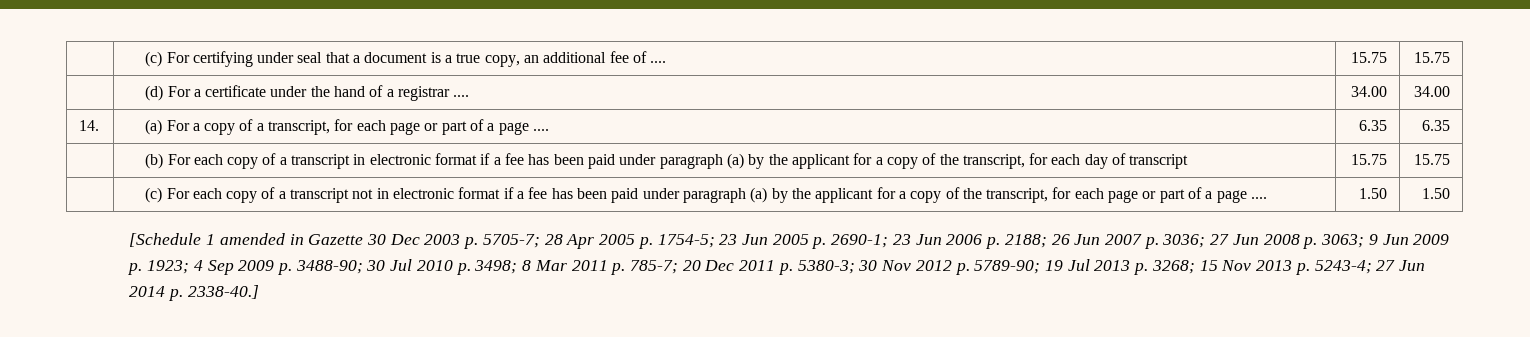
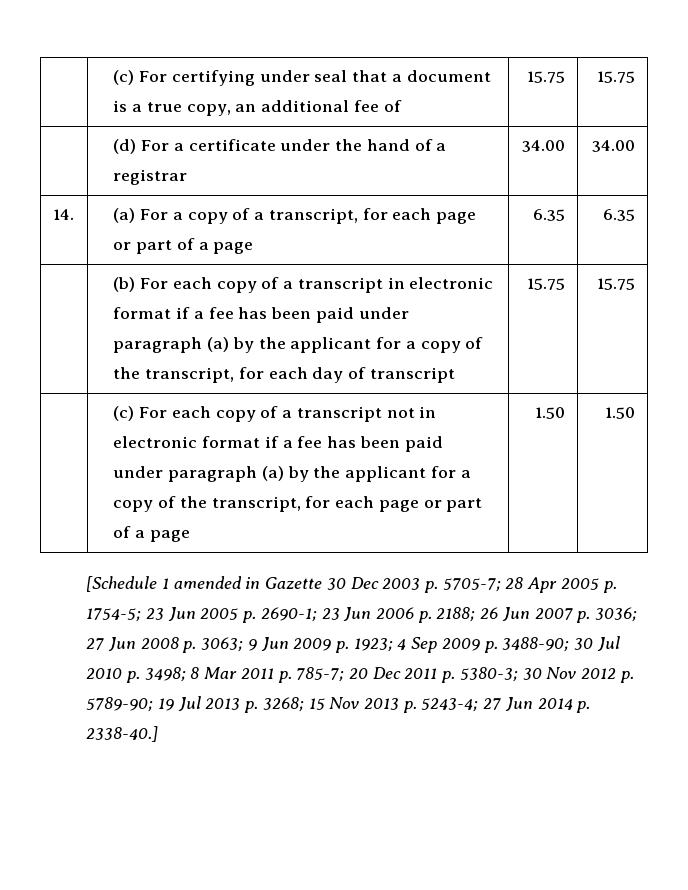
- | (c) For certifying under seal that a document is a true copy, an additional fee of .... | 15.75 | 15.75
+ | (c) For certifying under seal that a document is a true copy, an additional fee of | 15.75 | 15.75
- | (d) For a certificate under the hand of a registrar .... | 34.00 | 34.00
+ | (d) For a certificate under the hand of a registrar | 34.00 | 34.00
- 14. | (a) For a copy of a transcript, for each page or part of a page .... | 6.35 | 6.35
+ 14. | (a) For a copy of a transcript, for each page or part of a page | 6.35 | 6.35
- | (c) For each copy of a transcript not in electronic format if a fee has been paid under paragraph (a) by the applicant for a copy of the transcript, for each page or part of a page .... | 1.50 | 1.50
+ | (c) For each copy of a transcript not in electronic format if a fee has been paid under paragraph (a) by the applicant for a copy of the transcript, for each page or part of a page | 1.50 | 1.50

